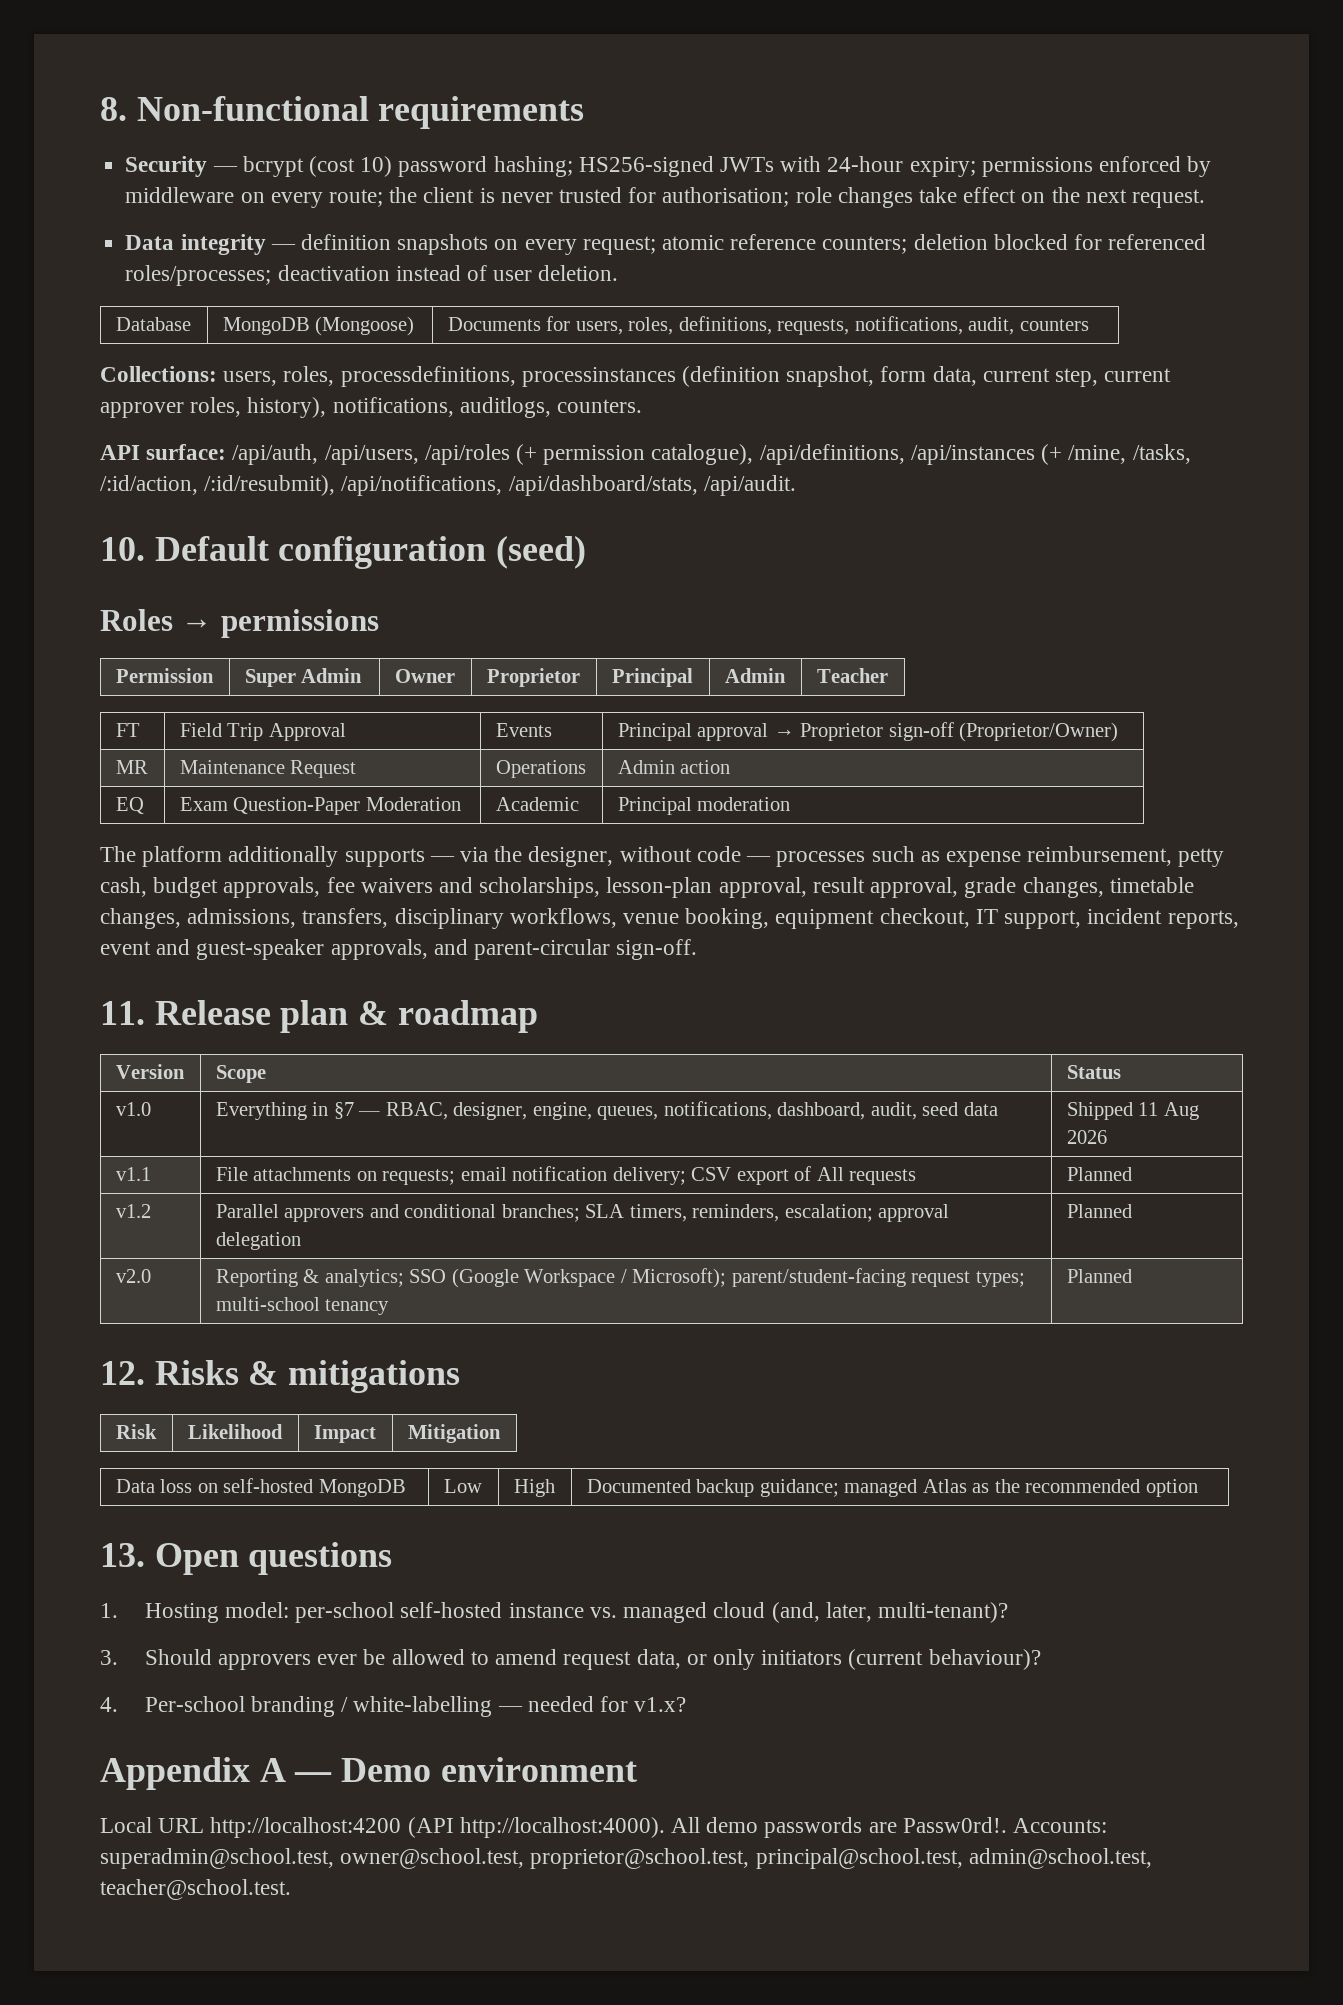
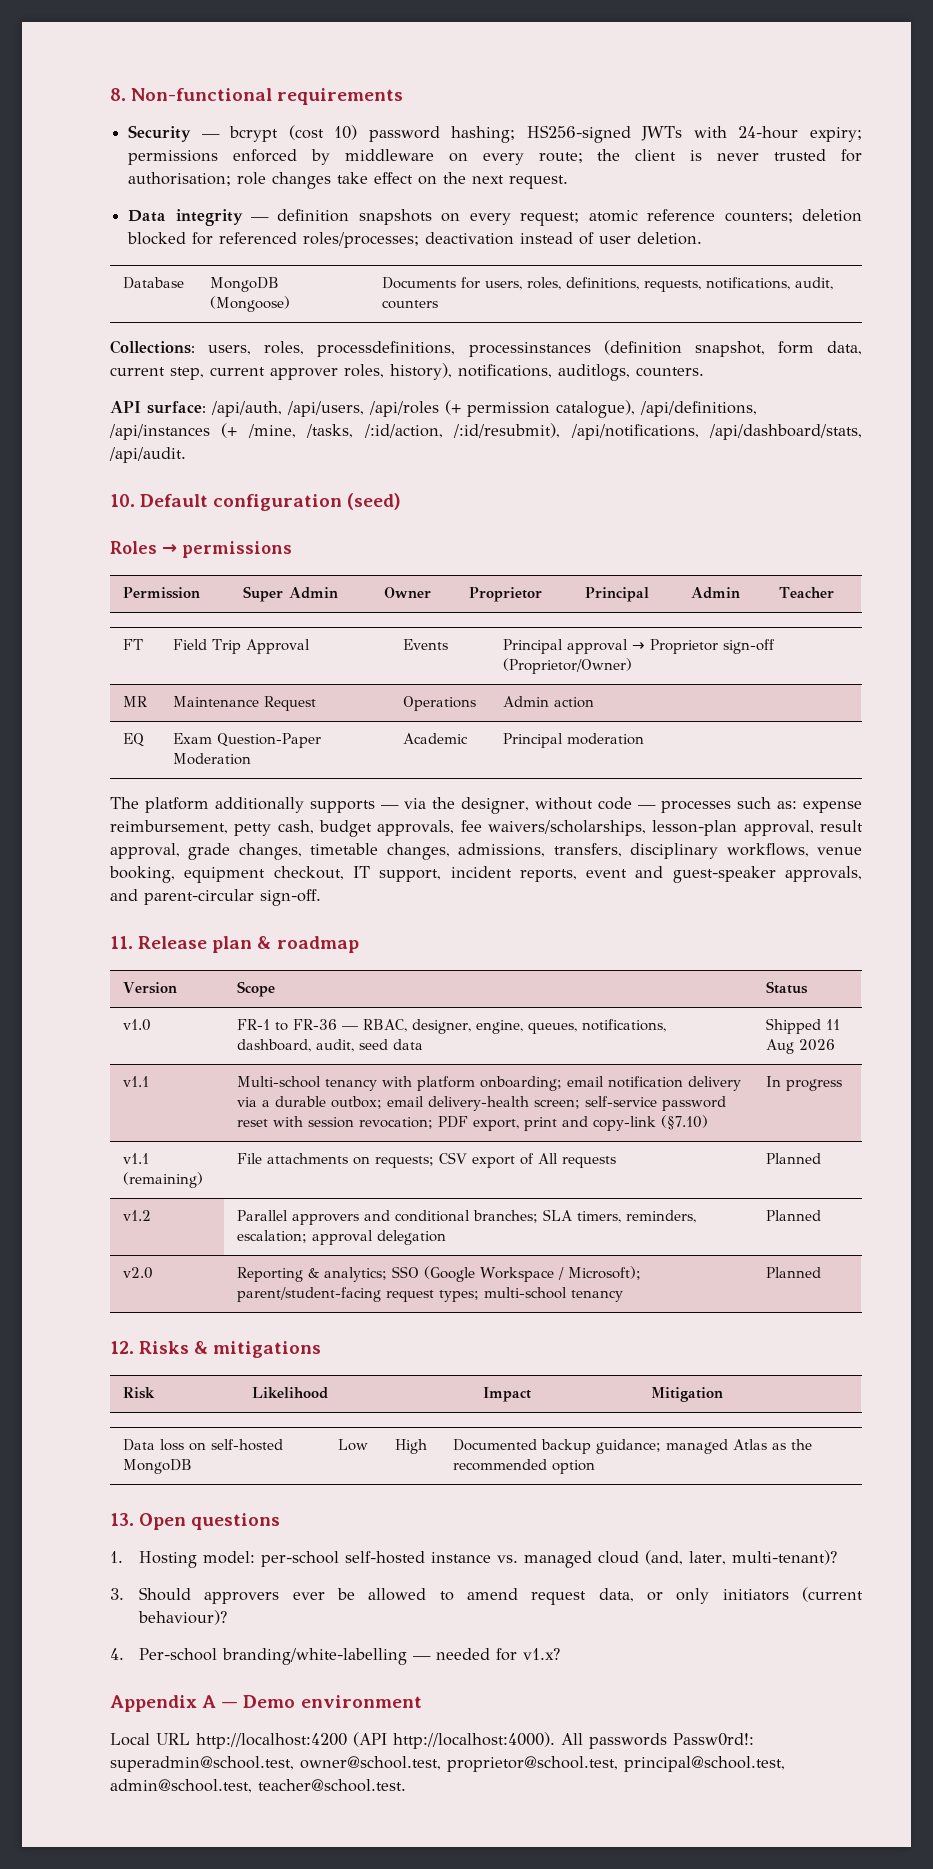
- The platform additionally supports — via the designer, without code — processes such as expense reimbursement, petty cash, budget approvals, fee waivers and scholarships, lesson-plan approval, result approval, grade changes, timetable changes, admissions, transfers, disciplinary workflows, venue booking, equipment checkout, IT support, incident reports, event and guest-speaker approvals, and parent-circular sign-off.
+ The platform additionally supports — via the designer, without code — processes such as: expense reimbursement, petty cash, budget approvals, fee waivers/scholarships, lesson-plan approval, result approval, grade changes, timetable changes, admissions, transfers, disciplinary workflows, venue booking, equipment checkout, IT support, incident reports, event and guest-speaker approvals, and parent-circular sign-off.
- v1.0 | Everything in §7 — RBAC, designer, engine, queues, notifications, dashboard, audit, seed data | Shipped 11 Aug 2026
+ v1.0 | FR-1 to FR-36 — RBAC, designer, engine, queues, notifications, dashboard, audit, seed data | Shipped 11 Aug 2026
- v1.1 | File attachments on requests; email notification delivery; CSV export of All requests | Planned
+ v1.1 | Multi-school tenancy with platform onboarding; email notification delivery via a durable outbox; email delivery-health screen; self-service password reset with session revocation; PDF export, print and copy-link (§7.10) | In progress
+ v1.1 (remaining) | File attachments on requests; CSV export of All requests | Planned
- 4. Per-school branding / white-labelling — needed for v1.x?
+ 4. Per-school branding/white-labelling — needed for v1.x?
- All demo passwords are Passw0rd!. Accounts: superadmin@school.test, owner@school.test, proprietor@school.test, principal@school.test, admin@school.test, teacher@school.test.
+ All passwords Passw0rd!: superadmin@school.test, owner@school.test, proprietor@school.test, principal@school.test, admin@school.test, teacher@school.test.

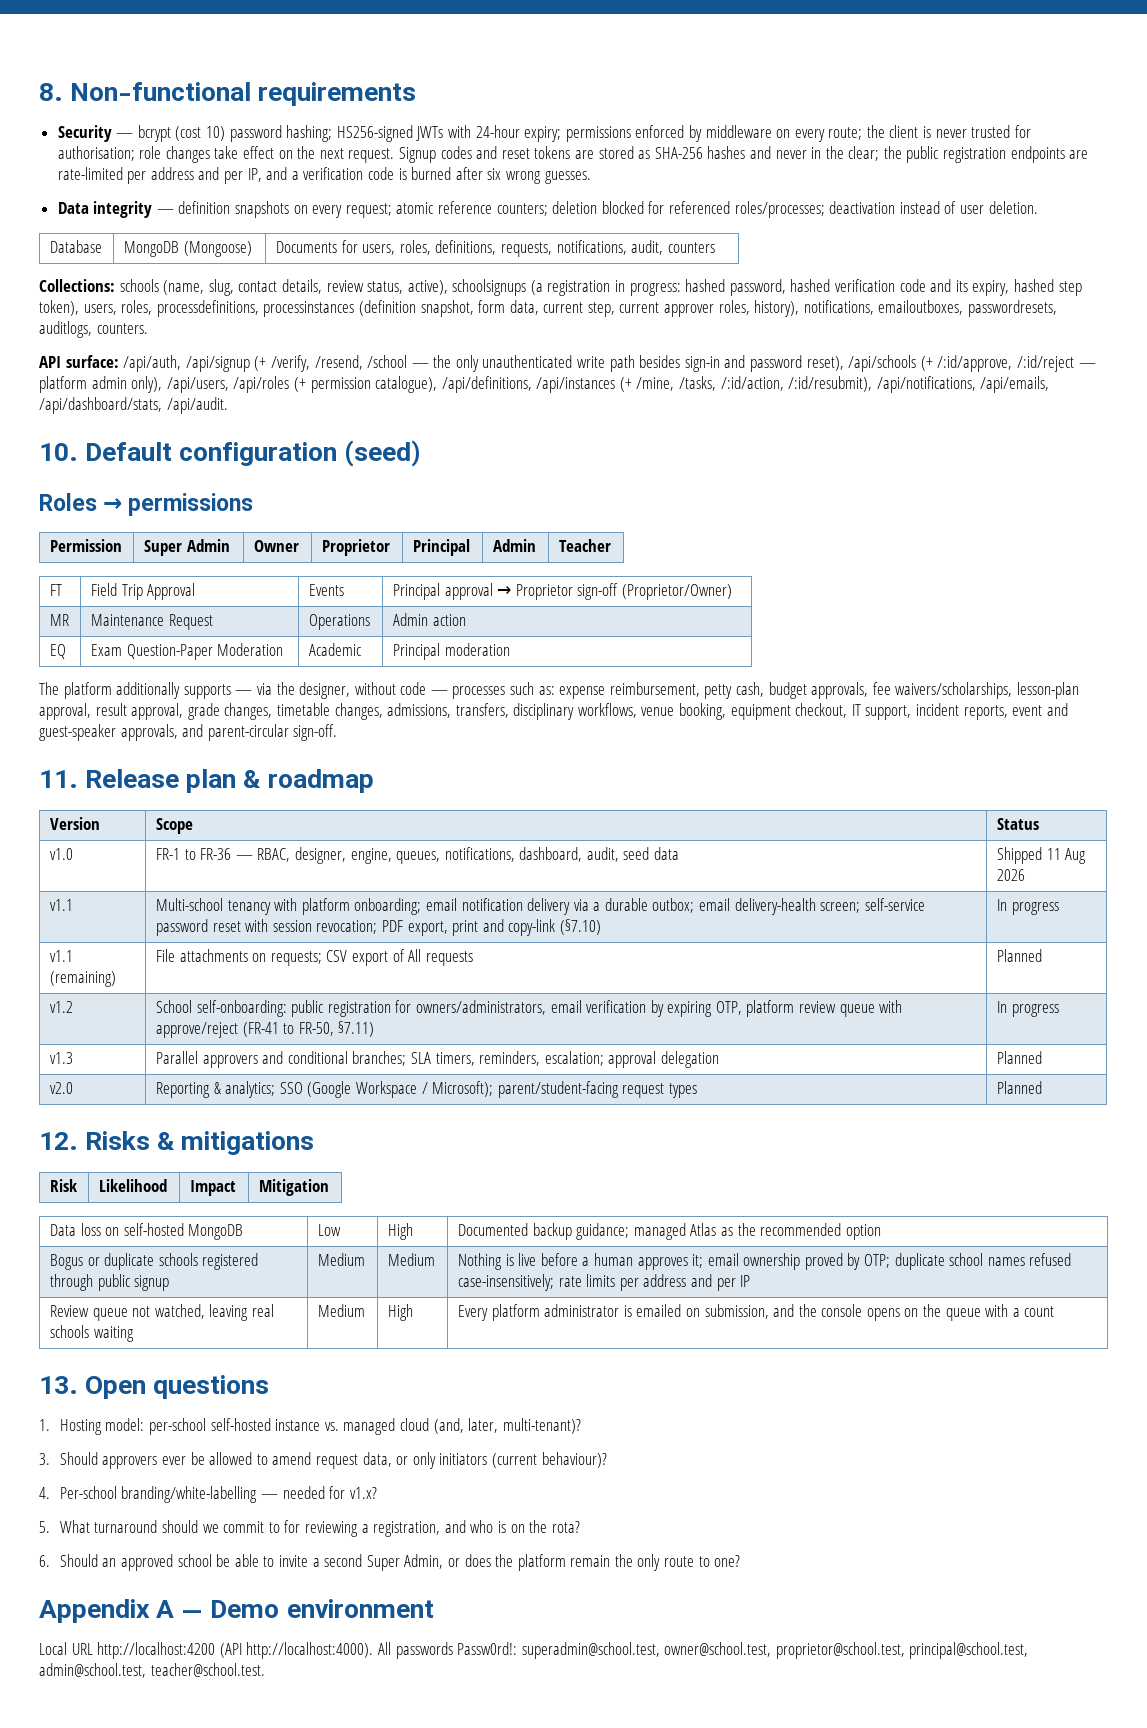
+ Signup codes and reset tokens are stored as SHA-256 hashes and never in the clear; the public registration endpoints are rate-limited per address and per IP, and a verification code is burned after six wrong guesses.
- Collections: users, roles, processdefinitions, processinstances (definition snapshot, form data, current step, current approver roles, history), notifications, auditlogs, counters.
+ Collections: schools (name, slug, contact details, review status, active), schoolsignups (a registration in progress: hashed password, hashed verification code and its expiry, hashed step token), users, roles, processdefinitions, processinstances (definition snapshot, form data, current step, current approver roles, history), notifications, emailoutboxes, passwordresets, auditlogs, counters.
- API surface: /api/auth, /api/users, /api/roles (+ permission catalogue), /api/definitions, /api/instances (+ /mine, /tasks, /:id/action, /:id/resubmit), /api/notifications, /api/dashboard/stats, /api/audit.
+ API surface: /api/auth, /api/signup (+ /verify, /resend, /school — the only unauthenticated write path besides sign-in and password reset), /api/schools (+ /:id/approve, /:id/reject — platform admin only), /api/users, /api/roles (+ permission catalogue), /api/definitions, /api/instances (+ /mine, /tasks, /:id/action, /:id/resubmit), /api/notifications, /api/emails, /api/dashboard/stats, /api/audit.
- v1.2 | Parallel approvers and conditional branches; SLA timers, reminders, escalation; approval delegation | Planned
+ v1.2 | School self-onboarding: public registration for owners/administrators, email verification by expiring OTP, platform review queue with approve/reject (FR-41 to FR-50, §7.11) | In progress
+ v1.3 | Parallel approvers and conditional branches; SLA timers, reminders, escalation; approval delegation | Planned
- v2.0 | Reporting & analytics; SSO (Google Workspace / Microsoft); parent/student-facing request types; multi-school tenancy | Planned
+ v2.0 | Reporting & analytics; SSO (Google Workspace / Microsoft); parent/student-facing request types | Planned
+ Bogus or duplicate schools registered through public signup | Medium | Medium | Nothing is live before a human approves it; email ownership proved by OTP; duplicate school names refused case-insensitively; rate limits per address and per IP
+ Review queue not watched, leaving real schools waiting | Medium | High | Every platform administrator is emailed on submission, and the console opens on the queue with a count
+ 5. What turnaround should we commit to for reviewing a registration, and who is on the rota?
+ 6. Should an approved school be able to invite a second Super Admin, or does the platform remain the only route to one?

